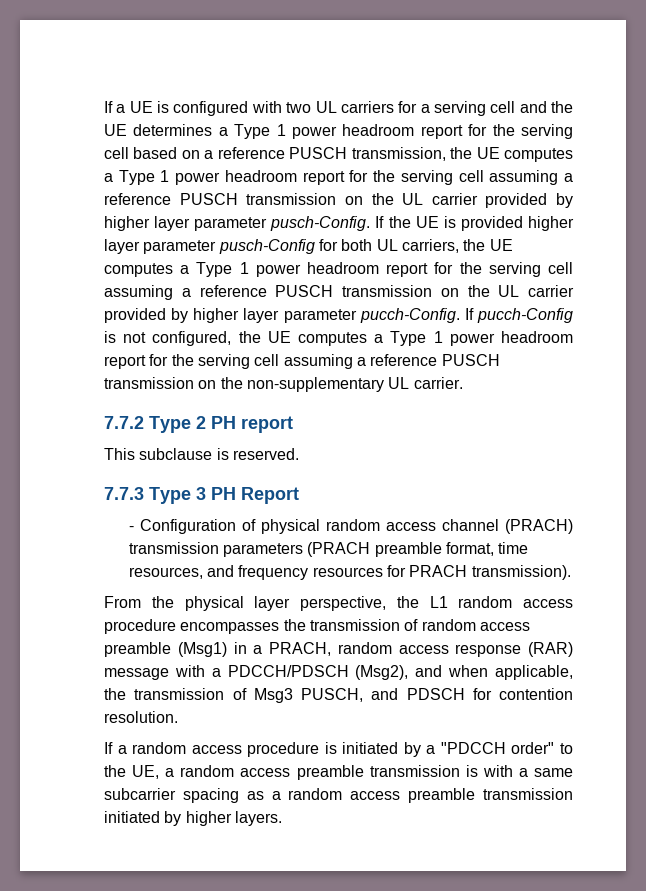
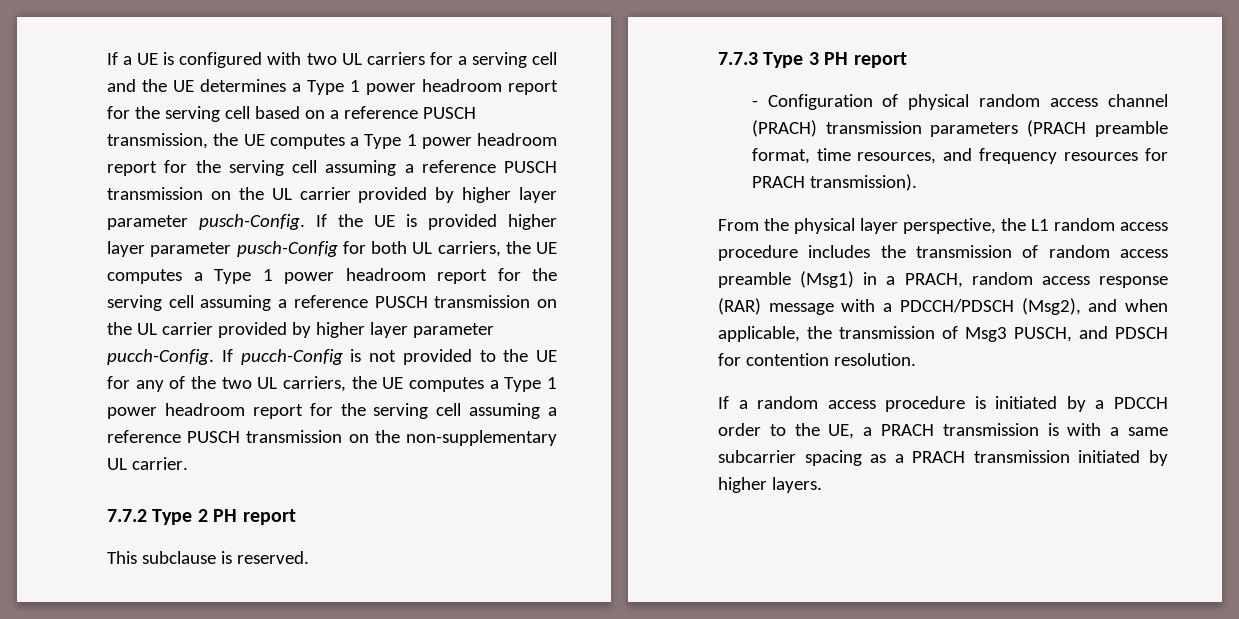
- If pucch-Config is not configured, the UE computes a Type 1 power headroom report for the serving cell assuming a reference PUSCH transmission on the non-supplementary UL carrier.
+ If pucch-Config is not provided to the UE for any of the two UL carriers, the UE computes a Type 1 power headroom report for the serving cell assuming a reference PUSCH transmission on the non-supplementary UL carrier.
- 7.7.3 Type 3 PH Report
+ 7.7.3 Type 3 PH report
- From the physical layer perspective, the L1 random access procedure encompasses the transmission of random access preamble (Msg1) in a PRACH, random access response (RAR) message with a PDCCH/PDSCH (Msg2), and when applicable, the transmission of Msg3 PUSCH, and PDSCH for contention resolution.
+ From the physical layer perspective, the L1 random access procedure includes the transmission of random access preamble (Msg1) in a PRACH, random access response (RAR) message with a PDCCH/PDSCH (Msg2), and when applicable, the transmission of Msg3 PUSCH, and PDSCH for contention resolution.
- If a random access procedure is initiated by a "PDCCH order" to the UE, a random access preamble transmission is with a same subcarrier spacing as a random access preamble transmission initiated by higher layers.
+ If a random access procedure is initiated by a PDCCH order to the UE, a PRACH transmission is with a same subcarrier spacing as a PRACH transmission initiated by higher layers.

